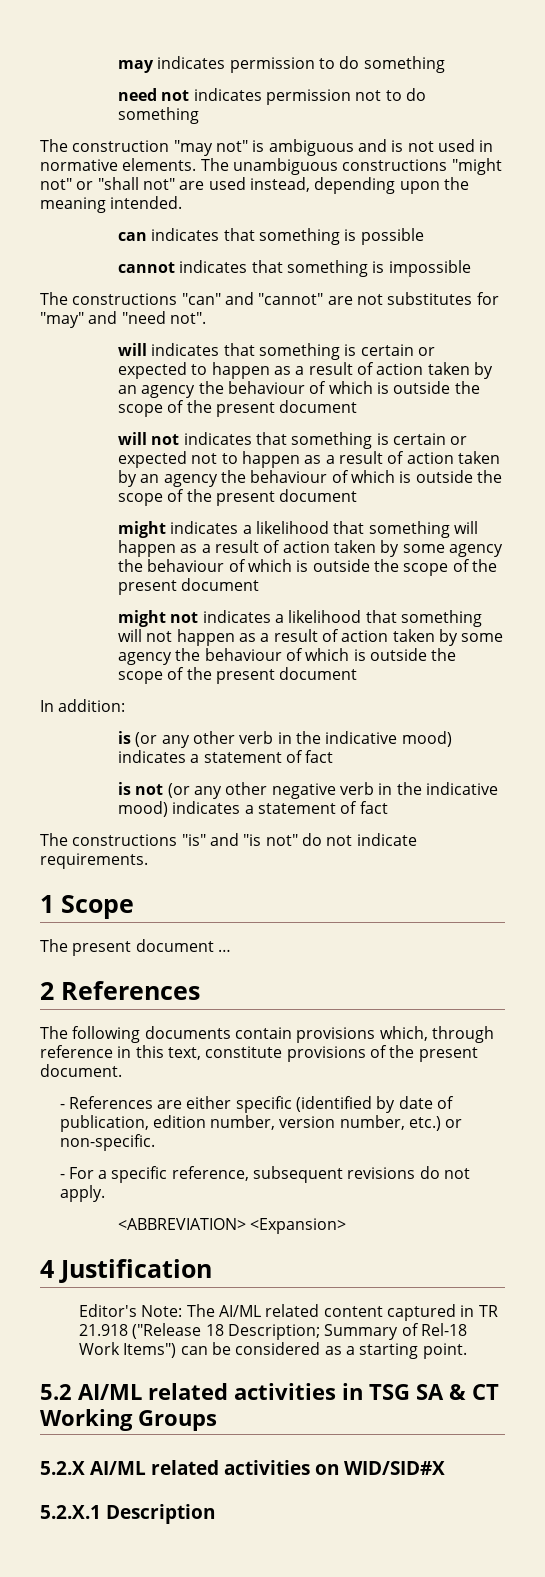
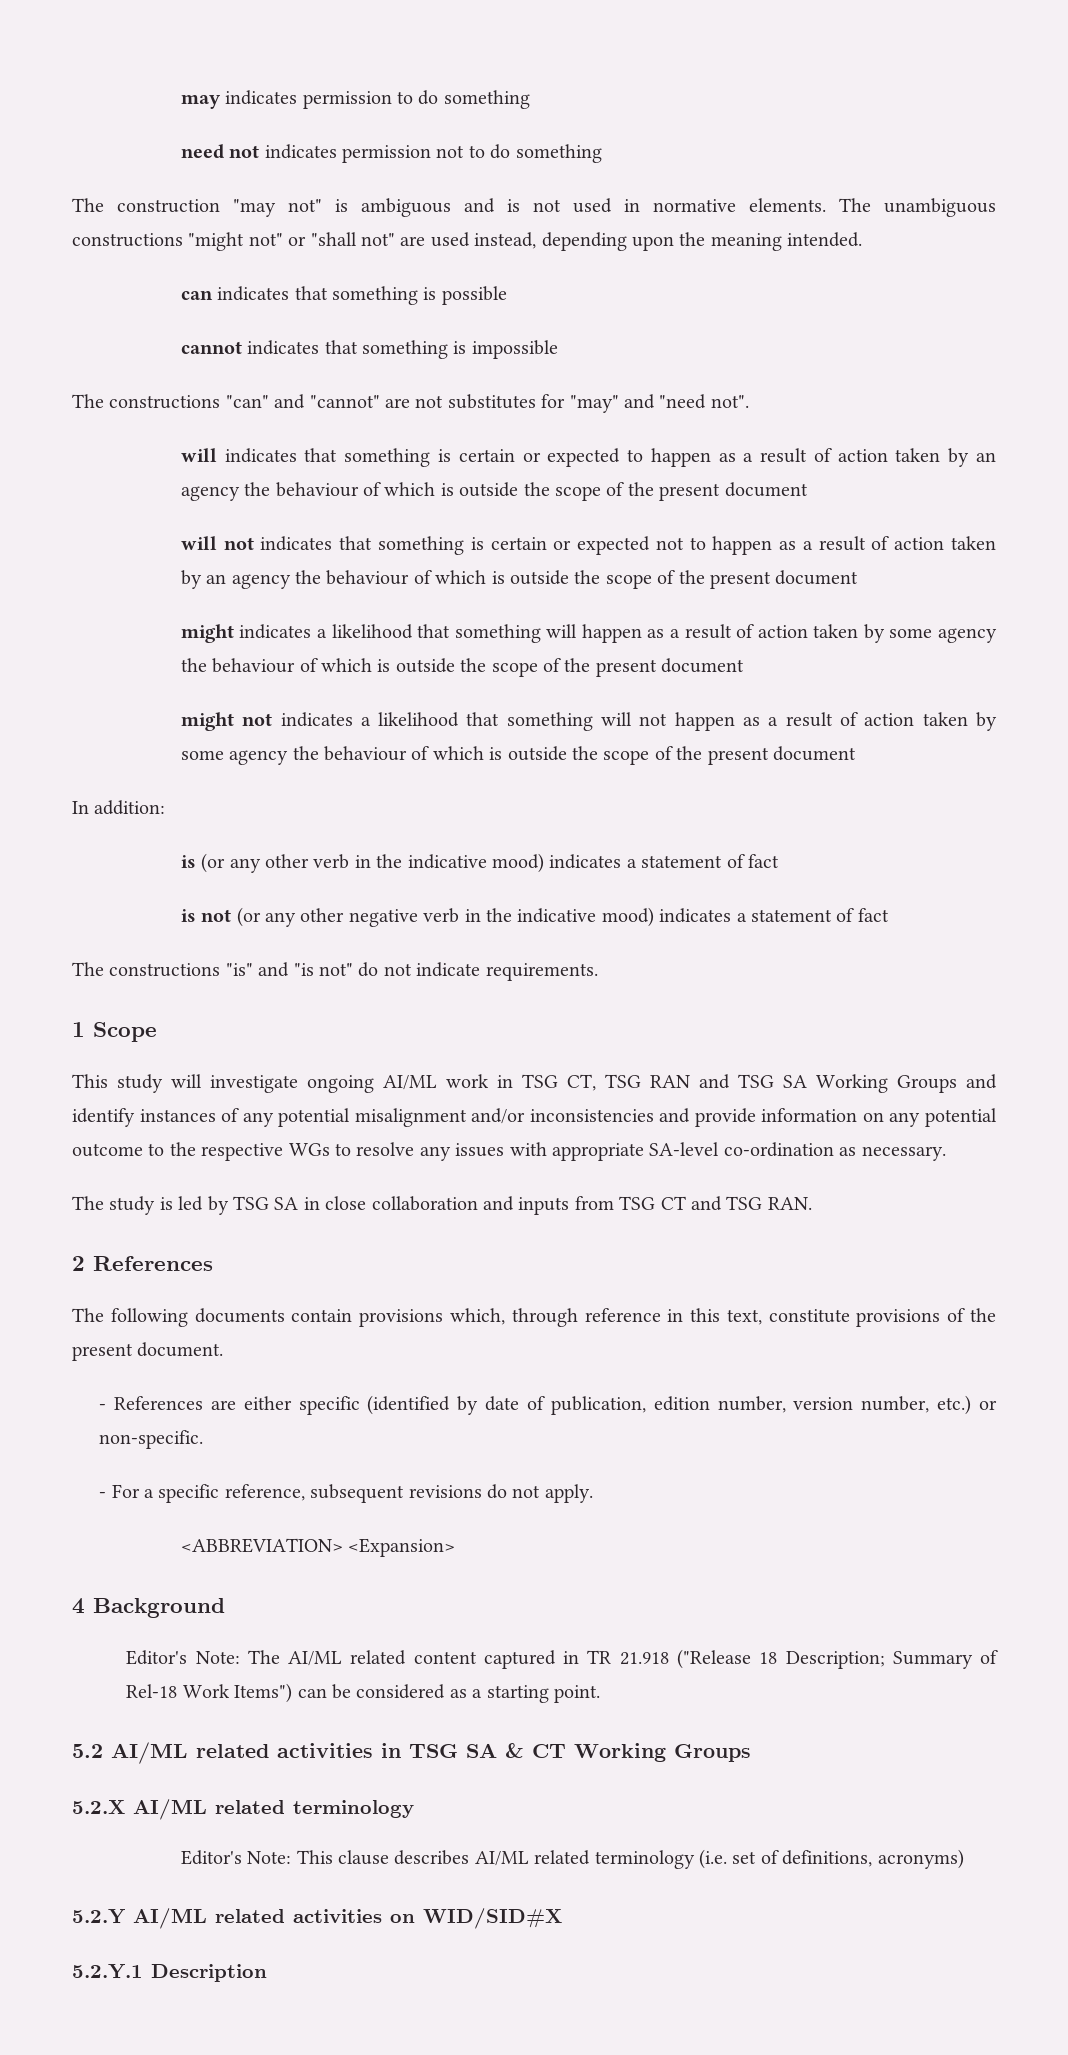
- The present document …
+ This study will investigate ongoing AI/ML work in TSG CT, TSG RAN and TSG SA Working Groups and identify instances of any potential misalignment and/or inconsistencies and provide information on any potential outcome to the respective WGs to resolve any issues with appropriate SA-level co-ordination as necessary.
+ The study is led by TSG SA in close collaboration and inputs from TSG CT and TSG RAN.
- 4 Justification
+ 4 Background
- 5.2.X AI/ML related activities on WID/SID#X
+ 5.2.X AI/ML related terminology
+ Editor's Note: This clause describes AI/ML related terminology (i.e. set of definitions, acronyms)
+ 5.2.Y AI/ML related activities on WID/SID#X
- 5.2.X.1 Description
+ 5.2.Y.1 Description

